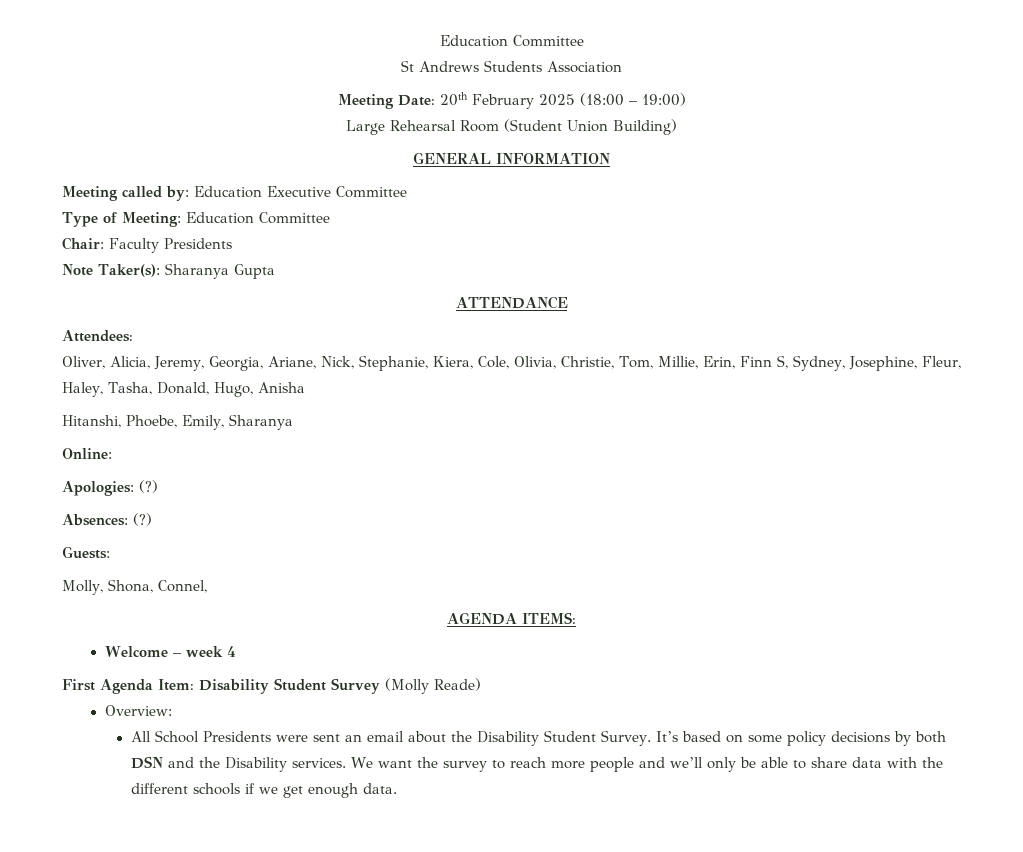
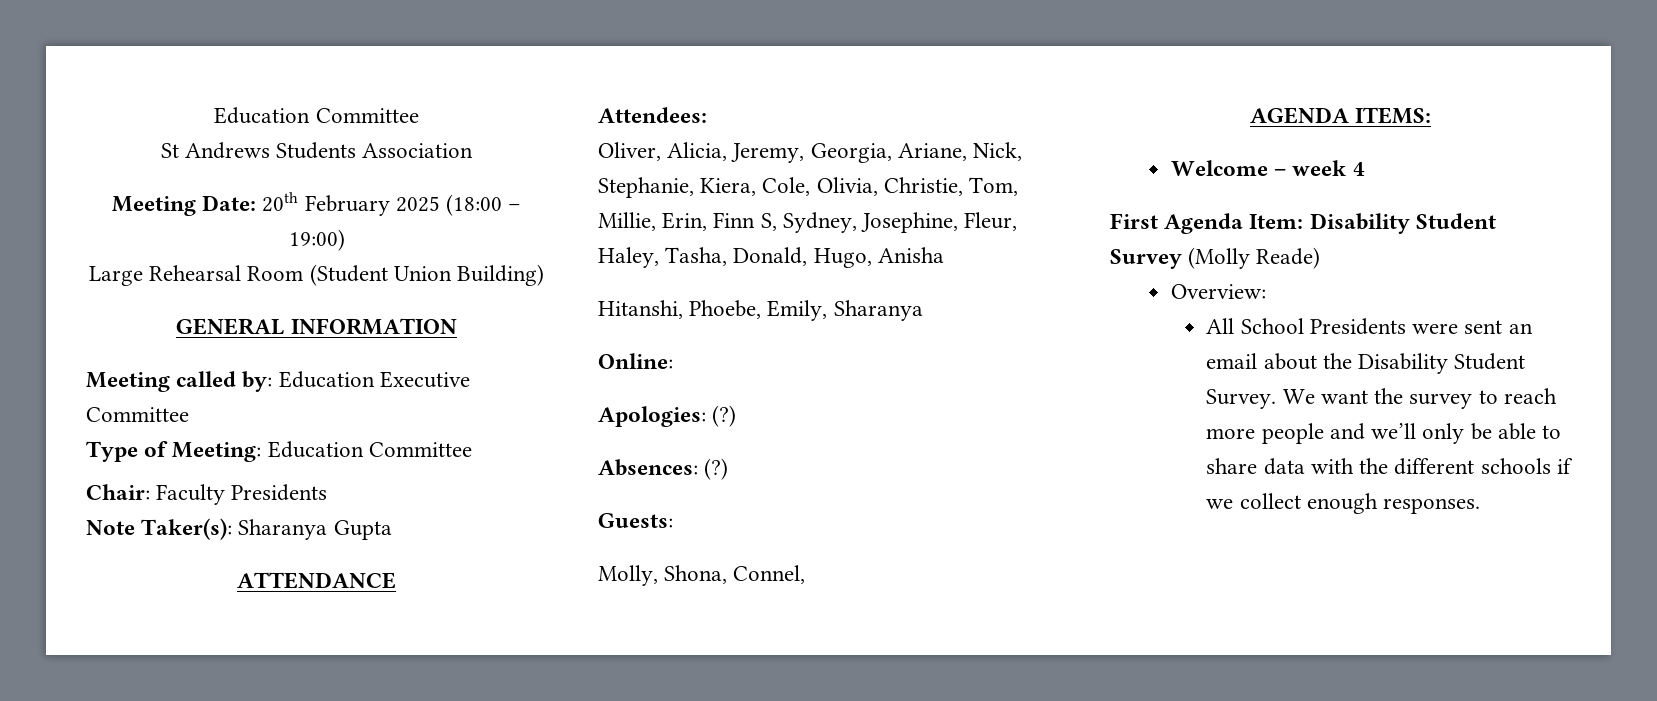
- It’s based on some policy decisions by both DSN and the Disability services.
- We want the survey to reach more people and we’ll only be able to share data with the different schools if we get enough data.
+ We want the survey to reach more people and we’ll only be able to share data with the different schools if we collect enough responses.

